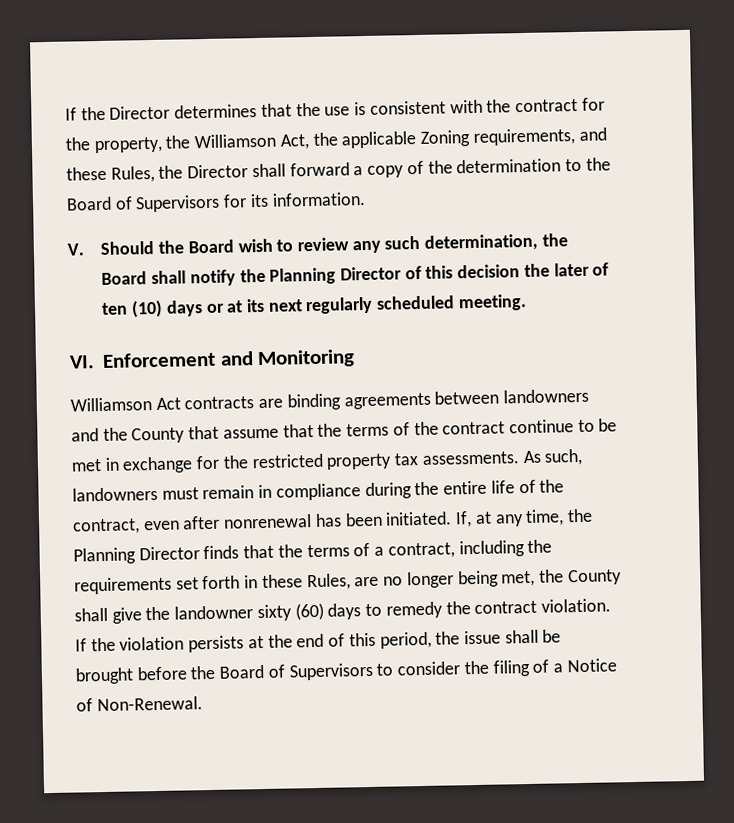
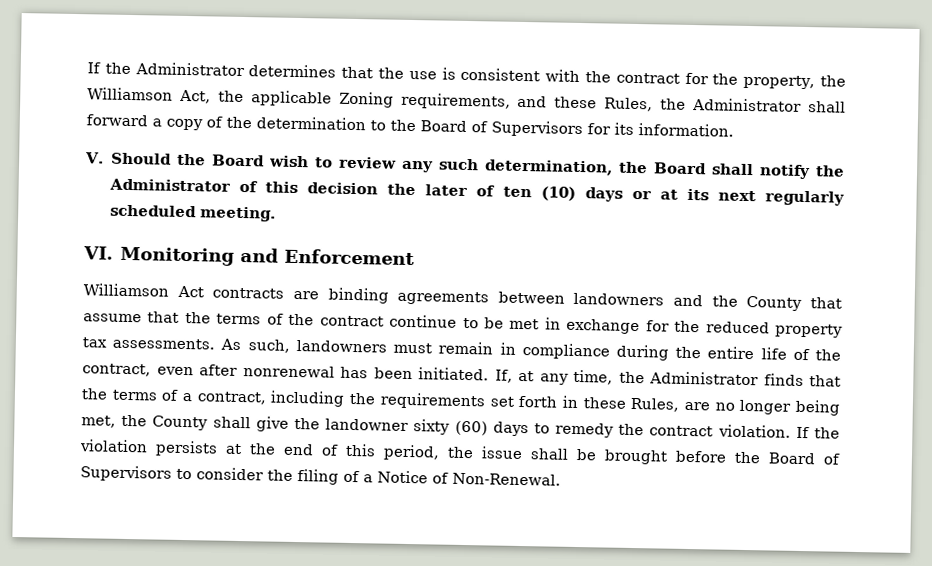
- If the Director determines that the use is consistent with the contract for the property, the Williamson Act, the applicable Zoning requirements, and these Rules, the Director shall forward a copy of the determination to the Board of Supervisors for its information.
+ If the Administrator determines that the use is consistent with the contract for the property, the Williamson Act, the applicable Zoning requirements, and these Rules, the Administrator shall forward a copy of the determination to the Board of Supervisors for its information.
- V. Should the Board wish to review any such determination, the Board shall notify the Planning Director of this decision the later of ten (10) days or at its next regularly scheduled meeting.
+ V. Should the Board wish to review any such determination, the Board shall notify the Administrator of this decision the later of ten (10) days or at its next regularly scheduled meeting.
- VI. Enforcement and Monitoring
+ VI. Monitoring and Enforcement
- Williamson Act contracts are binding agreements between landowners and the County that assume that the terms of the contract continue to be met in exchange for the restricted property tax assessments.
+ Williamson Act contracts are binding agreements between landowners and the County that assume that the terms of the contract continue to be met in exchange for the reduced property tax assessments.
- If, at any time, the Planning Director finds that the terms of a contract, including the requirements set forth in these Rules, are no longer being met, the County shall give the landowner sixty (60) days to remedy the contract violation.
+ If, at any time, the Administrator finds that the terms of a contract, including the requirements set forth in these Rules, are no longer being met, the County shall give the landowner sixty (60) days to remedy the contract violation.

